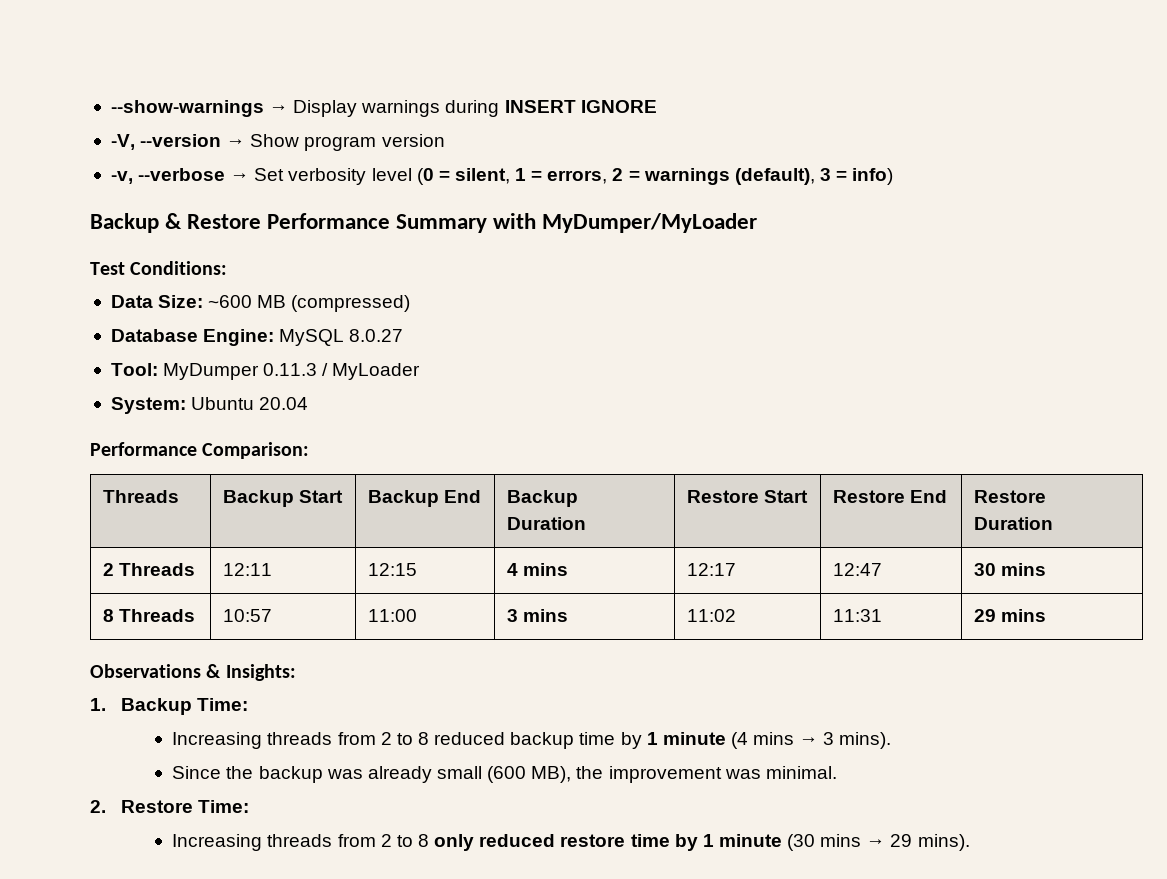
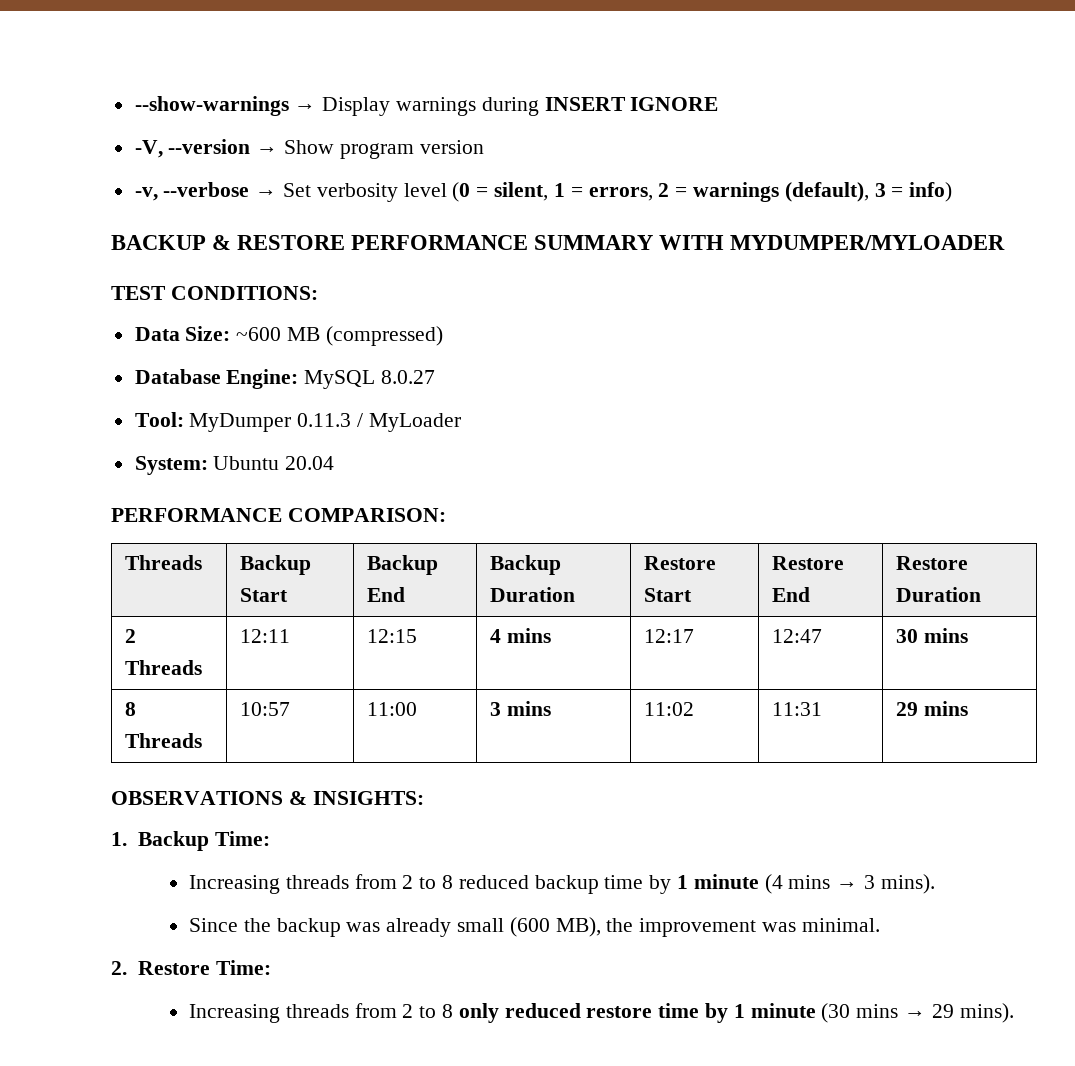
- Backup & Restore Performance Summary with MyDumper/MyLoader
- Test Conditions:
+ BACKUP & RESTORE PERFORMANCE SUMMARY WITH MYDUMPER/MYLOADER
+ TEST CONDITIONS:
- Performance Comparison:
+ PERFORMANCE COMPARISON:
- Observations & Insights:
+ OBSERVATIONS & INSIGHTS:

